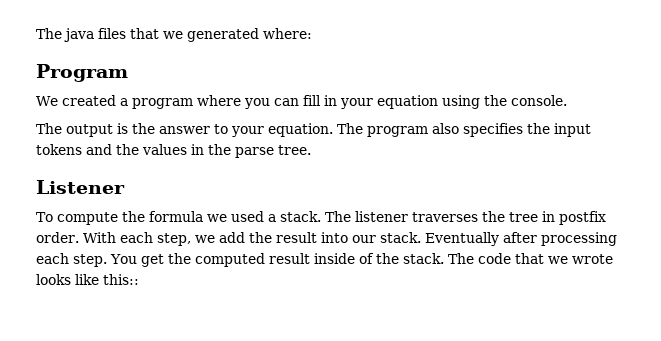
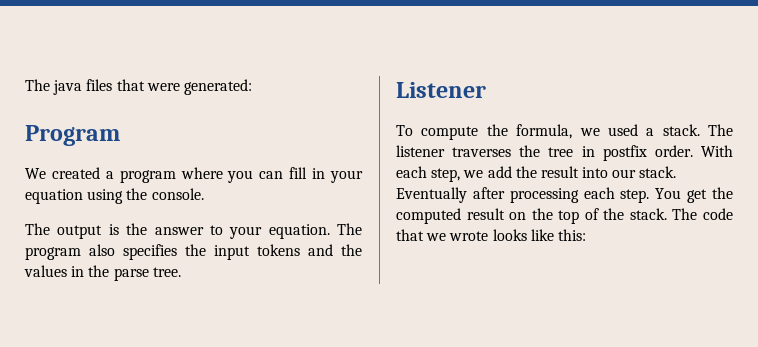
- The java files that we generated where:
+ The java files that were generated:
- To compute the formula we used a stack.
+ To compute the formula, we used a stack.
- You get the computed result inside of the stack.
+ You get the computed result on the top of the stack.
- The code that we wrote looks like this::
+ The code that we wrote looks like this:

